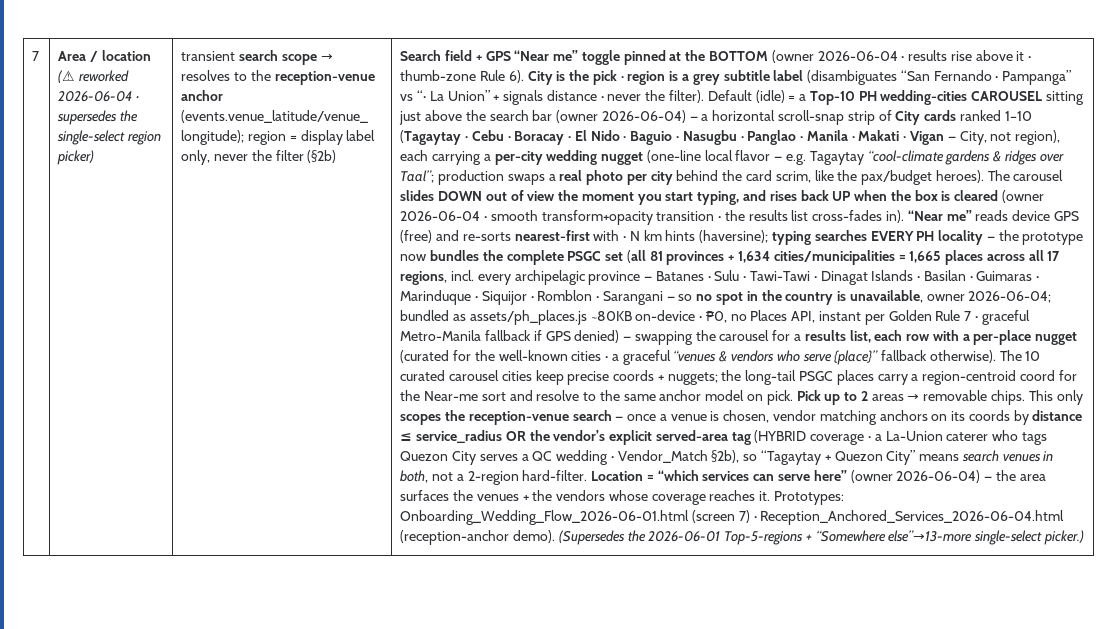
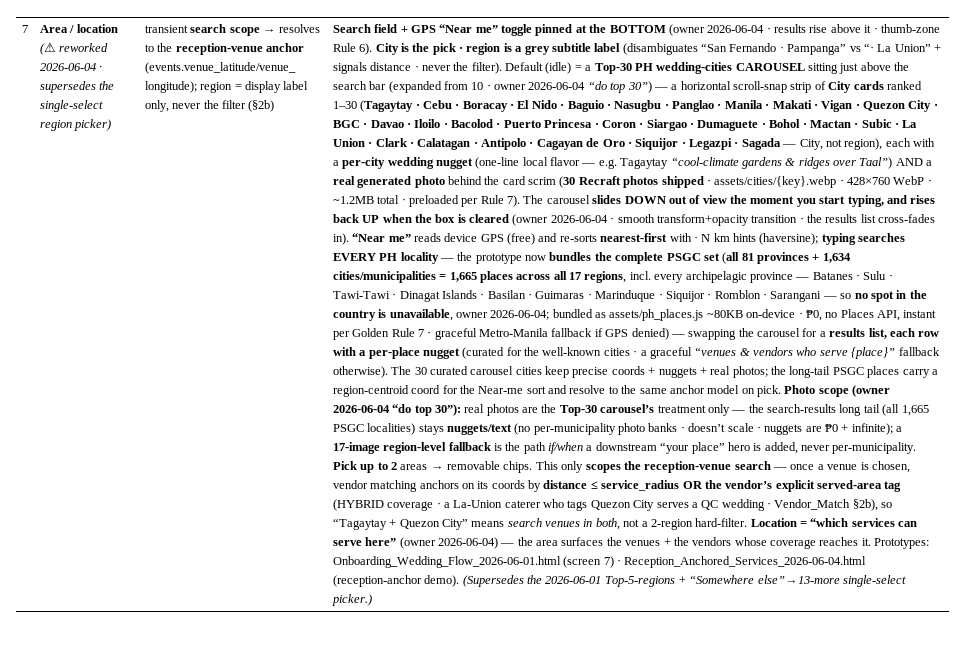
- Default (idle) = a Top-10 PH wedding-cities CAROUSEL sitting just above the search bar (owner 2026-06-04) — a horizontal scroll-snap strip of City cards ranked 1–10 (Tagaytay · Cebu · Boracay · El Nido · Baguio · Nasugbu · Panglao · Manila · Makati · Vigan — City, not region), each carrying a per-city wedding nugget (one-line local flavor — e.g. Tagaytay “cool-climate gardens & ridges over Taal”; production swaps a real photo per city behind the card scrim, like the pax/budget heroes).
+ Default (idle) = a Top-30 PH wedding-cities CAROUSEL sitting just above the search bar (expanded from 10 · owner 2026-06-04 “do top 30”) — a horizontal scroll-snap strip of City cards ranked 1–30 (Tagaytay · Cebu · Boracay · El Nido · Baguio · Nasugbu · Panglao · Manila · Makati · Vigan · Quezon City · BGC · Davao · Iloilo · Bacolod · Puerto Princesa · Coron · Siargao · Dumaguete · Bohol · Mactan · Subic · La Union · Clark · Calatagan · Antipolo · Cagayan de Oro · Siquijor · Legazpi · Sagada — City, not region), each with a per-city wedding nugget (one-line local flavor — e.g. Tagaytay “cool-climate gardens & ridges over Taal”) AND a real generated photo behind the card scrim (30 Recraft photos shipped · assets/cities/{key}.webp · 428×760 WebP · ~1.2MB total · preloaded per Rule 7).
- The 10 curated carousel cities keep precise coords + nuggets; the long-tail PSGC places carry a region-centroid coord for the Near-me sort and resolve to the same anchor model on pick.
+ The 30 curated carousel cities keep precise coords + nuggets + real photos; the long-tail PSGC places carry a region-centroid coord for the Near-me sort and resolve to the same anchor model on pick.
+ Photo scope (owner 2026-06-04 “do top 30”): real photos are the Top-30 carousel’s treatment only — the search-results long tail (all 1,665 PSGC localities) stays nuggets/text (no per-municipality photo banks · doesn’t scale · nuggets are ₱0 + infinite); a 17-image region-level fallback is the path if/when a downstream “your place” hero is added, never per-municipality.

